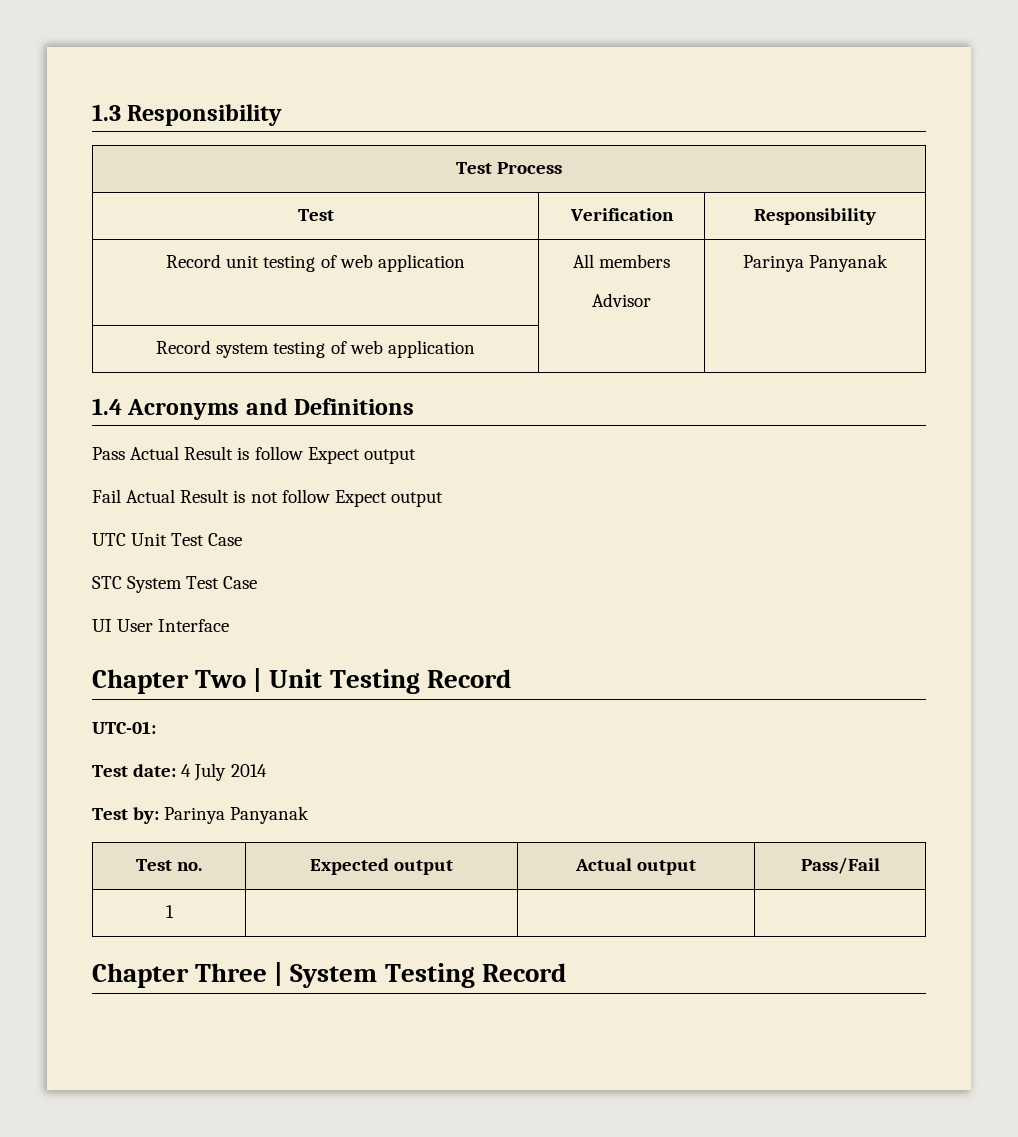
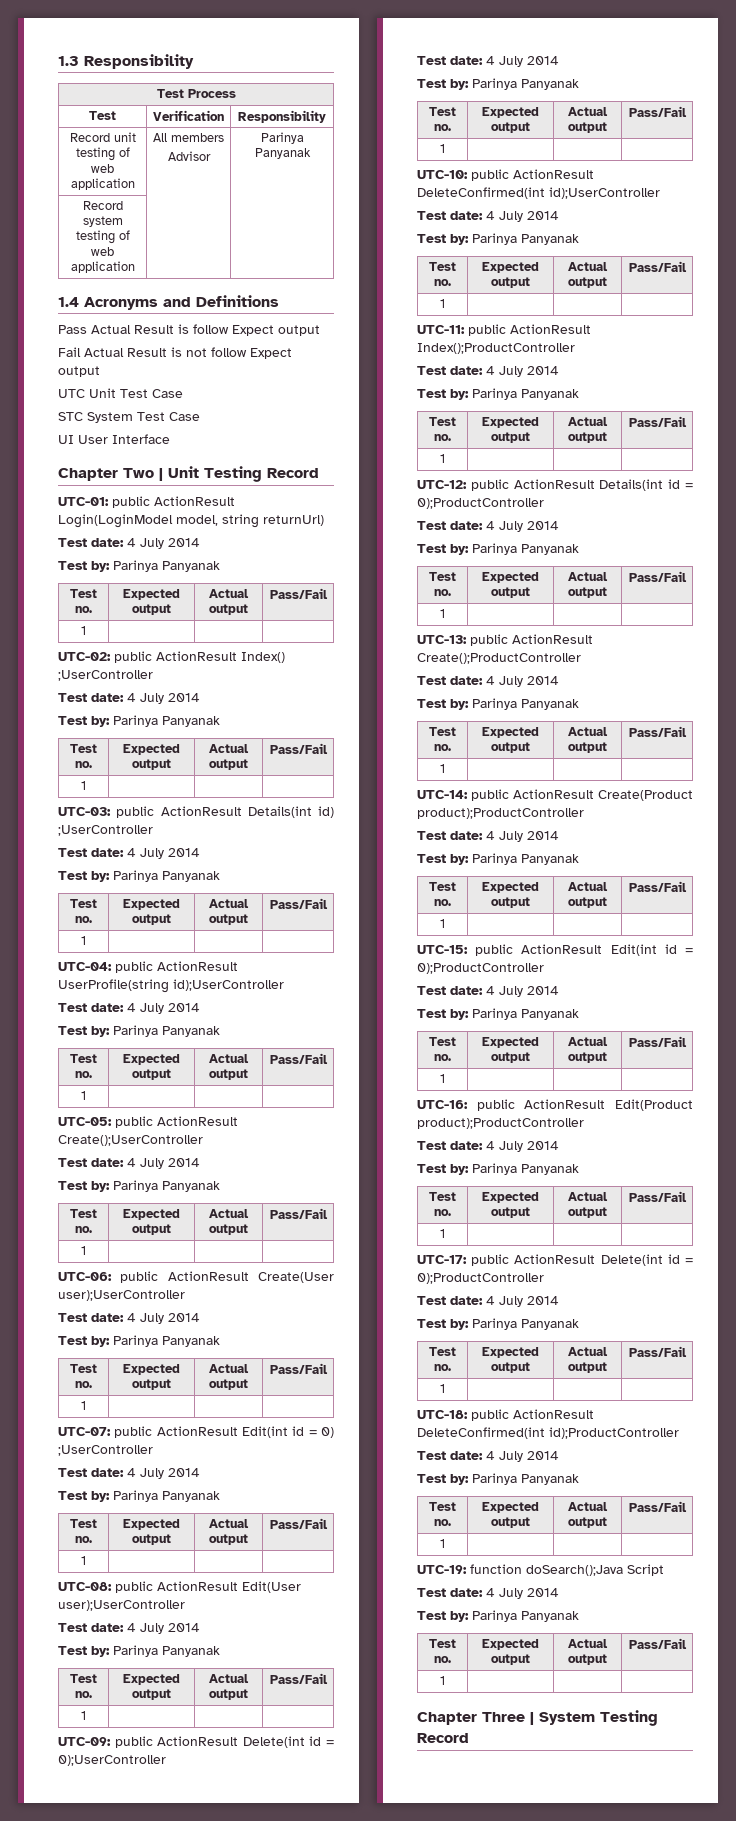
- UTC-01:
+ UTC-01: public ActionResult Login(LoginModel model, string returnUrl)
+ Test date: 4 July 2014
+ Test by: Parinya Panyanak
+ Test no. | Expected output | Actual output | Pass/Fail
+ 1 | | |
+ UTC-02: public ActionResult Index() ;UserController
+ Test date: 4 July 2014
+ Test by: Parinya Panyanak
+ Test no. | Expected output | Actual output | Pass/Fail
+ 1 | | |
+ UTC-03: public ActionResult Details(int id) ;UserController
+ Test date: 4 July 2014
+ Test by: Parinya Panyanak
+ Test no. | Expected output | Actual output | Pass/Fail
+ 1 | | |
+ UTC-04: public ActionResult UserProfile(string id);UserController
+ Test date: 4 July 2014
+ Test by: Parinya Panyanak
+ Test no. | Expected output | Actual output | Pass/Fail
+ 1 | | |
+ UTC-05: public ActionResult Create();UserController
+ Test date: 4 July 2014
+ Test by: Parinya Panyanak
+ Test no. | Expected output | Actual output | Pass/Fail
+ 1 | | |
+ UTC-06: public ActionResult Create(User user);UserController
+ Test date: 4 July 2014
+ Test by: Parinya Panyanak
+ Test no. | Expected output | Actual output | Pass/Fail
+ 1 | | |
+ UTC-07: public ActionResult Edit(int id = 0) ;UserController
+ Test date: 4 July 2014
+ Test by: Parinya Panyanak
+ Test no. | Expected output | Actual output | Pass/Fail
+ 1 | | |
+ UTC-08: public ActionResult Edit(User user);UserController
+ Test date: 4 July 2014
+ Test by: Parinya Panyanak
+ Test no. | Expected output | Actual output | Pass/Fail
+ 1 | | |
+ UTC-09: public ActionResult Delete(int id = 0);UserController
+ Test date: 4 July 2014
+ Test by: Parinya Panyanak
+ Test no. | Expected output | Actual output | Pass/Fail
+ 1 | | |
+ UTC-10: public ActionResult DeleteConfirmed(int id);UserController
+ Test date: 4 July 2014
+ Test by: Parinya Panyanak
+ Test no. | Expected output | Actual output | Pass/Fail
+ 1 | | |
+ UTC-11: public ActionResult Index();ProductController
+ Test date: 4 July 2014
+ Test by: Parinya Panyanak
+ Test no. | Expected output | Actual output | Pass/Fail
+ 1 | | |
+ UTC-12: public ActionResult Details(int id = 0);ProductController
+ Test date: 4 July 2014
+ Test by: Parinya Panyanak
+ Test no. | Expected output | Actual output | Pass/Fail
+ 1 | | |
+ UTC-13: public ActionResult Create();ProductController
+ Test date: 4 July 2014
+ Test by: Parinya Panyanak
+ Test no. | Expected output | Actual output | Pass/Fail
+ 1 | | |
+ UTC-14: public ActionResult Create(Product product);ProductController
+ Test date: 4 July 2014
+ Test by: Parinya Panyanak
+ Test no. | Expected output | Actual output | Pass/Fail
+ 1 | | |
+ UTC-15: public ActionResult Edit(int id = 0);ProductController
+ Test date: 4 July 2014
+ Test by: Parinya Panyanak
+ Test no. | Expected output | Actual output | Pass/Fail
+ 1 | | |
+ UTC-16: public ActionResult Edit(Product product);ProductController
+ Test date: 4 July 2014
+ Test by: Parinya Panyanak
+ Test no. | Expected output | Actual output | Pass/Fail
+ 1 | | |
+ UTC-17: public ActionResult Delete(int id = 0);ProductController
+ Test date: 4 July 2014
+ Test by: Parinya Panyanak
+ Test no. | Expected output | Actual output | Pass/Fail
+ 1 | | |
+ UTC-18: public ActionResult DeleteConfirmed(int id);ProductController
+ Test date: 4 July 2014
+ Test by: Parinya Panyanak
+ Test no. | Expected output | Actual output | Pass/Fail
+ 1 | | |
+ UTC-19: function doSearch();Java Script

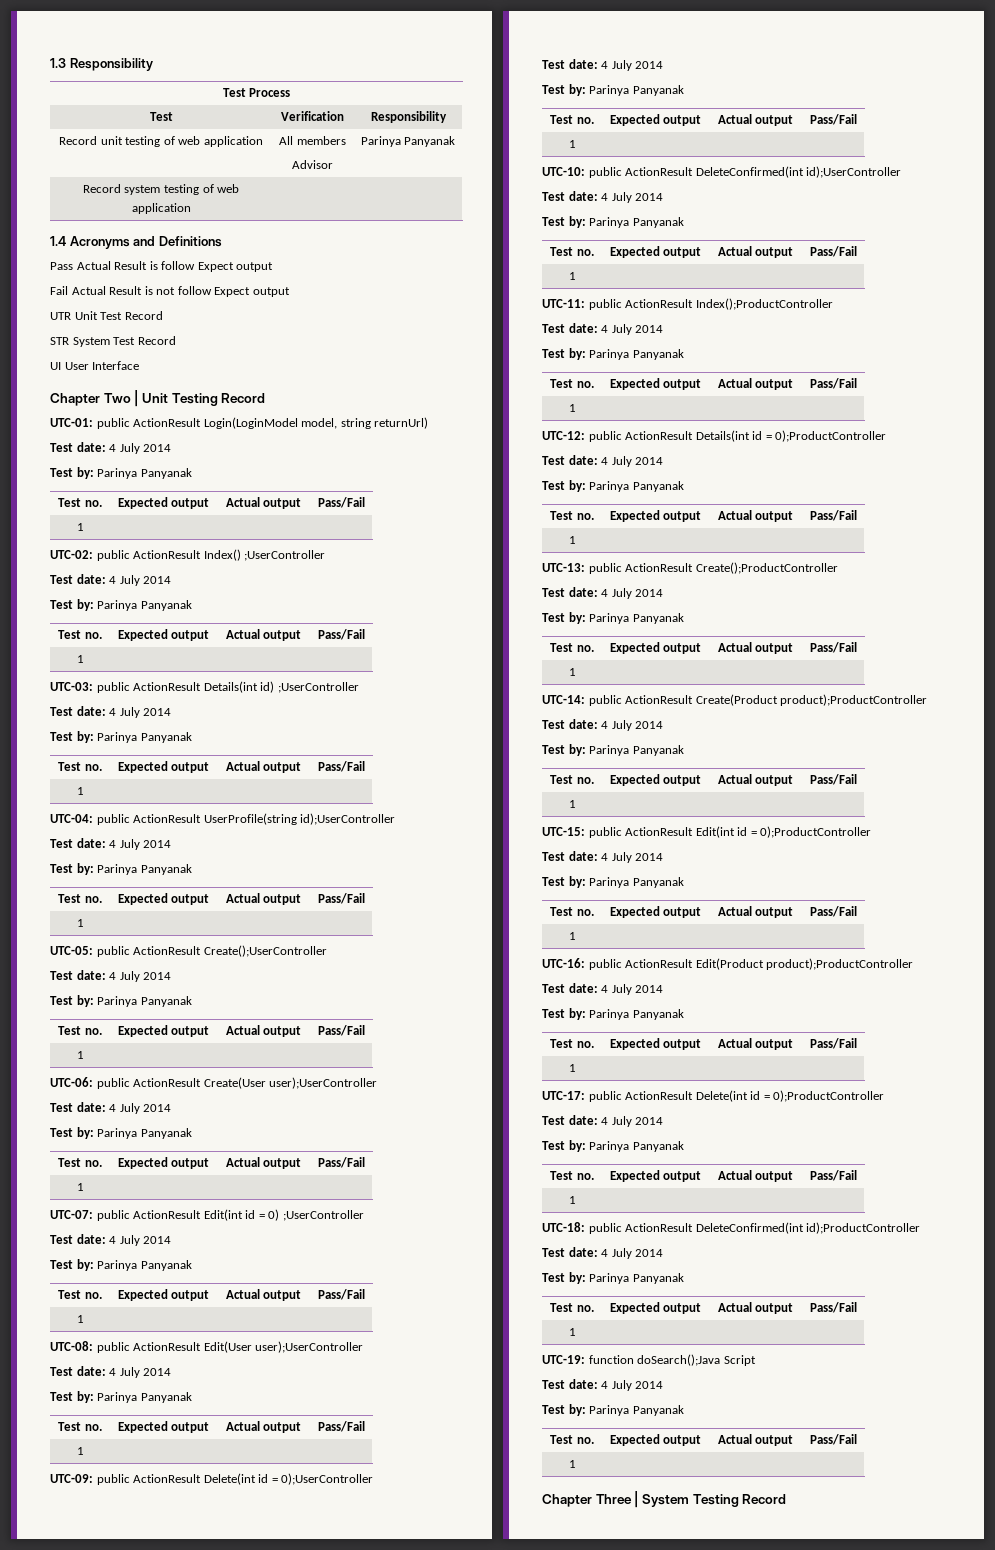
- UTC Unit Test Case
- STC System Test Case
+ UTR Unit Test Record
+ STR System Test Record

